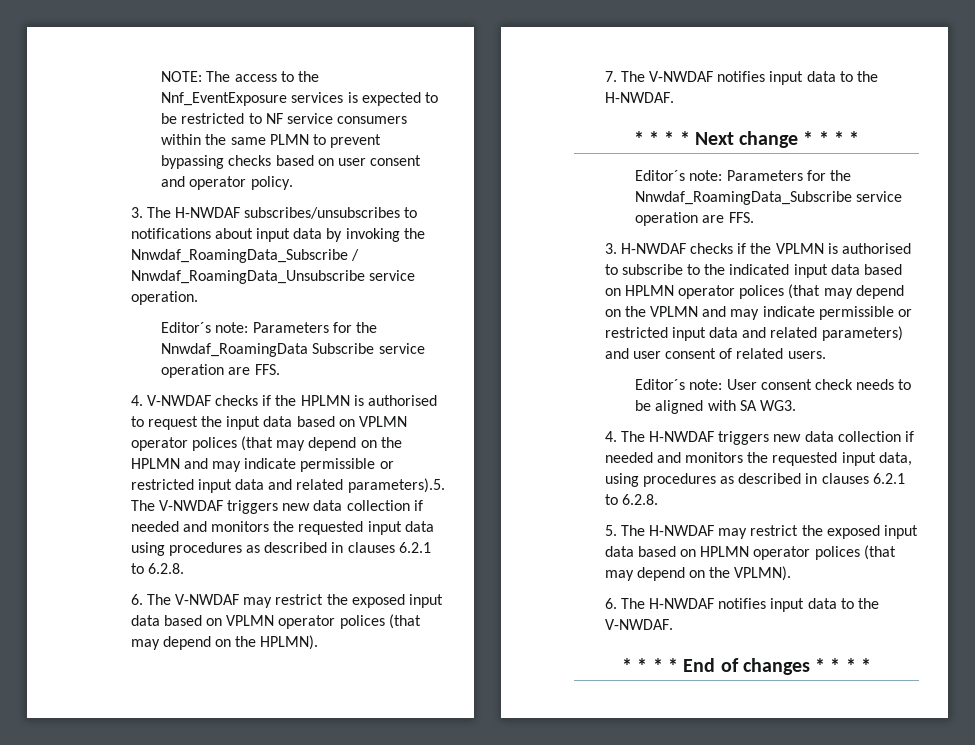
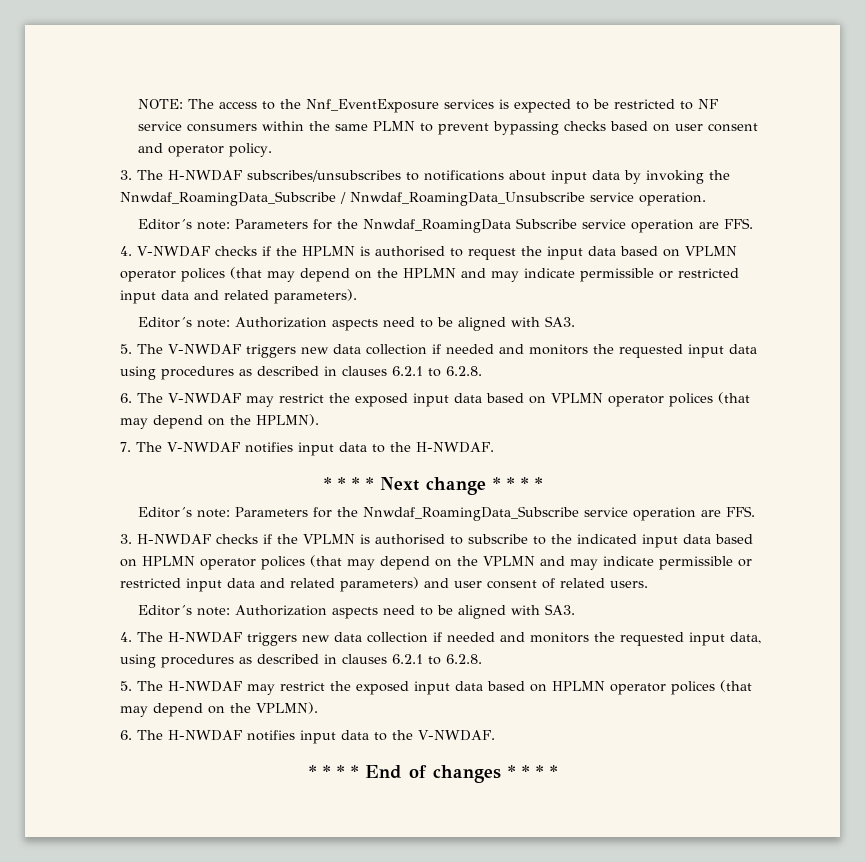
- 4. V-NWDAF checks if the HPLMN is authorised to request the input data based on VPLMN operator polices (that may depend on the HPLMN and may indicate permissible or restricted input data and related parameters).5. The V-NWDAF triggers new data collection if needed and monitors the requested input data using procedures as described in clauses 6.2.1 to 6.2.8.
+ 4. V-NWDAF checks if the HPLMN is authorised to request the input data based on VPLMN operator polices (that may depend on the HPLMN and may indicate permissible or restricted input data and related parameters).
+ Editor´s note: Authorization aspects need to be aligned with SA3.
+ 5. The V-NWDAF triggers new data collection if needed and monitors the requested input data using procedures as described in clauses 6.2.1 to 6.2.8.
  3. H-NWDAF checks if the VPLMN is authorised to subscribe to the indicated input data based on HPLMN operator polices (that may depend on the VPLMN and may indicate permissible or restricted input data and related parameters) and user consent of related users.
- Editor´s note: User consent check needs to be aligned with SA WG3.
+ Editor´s note: Authorization aspects need to be aligned with SA3.

